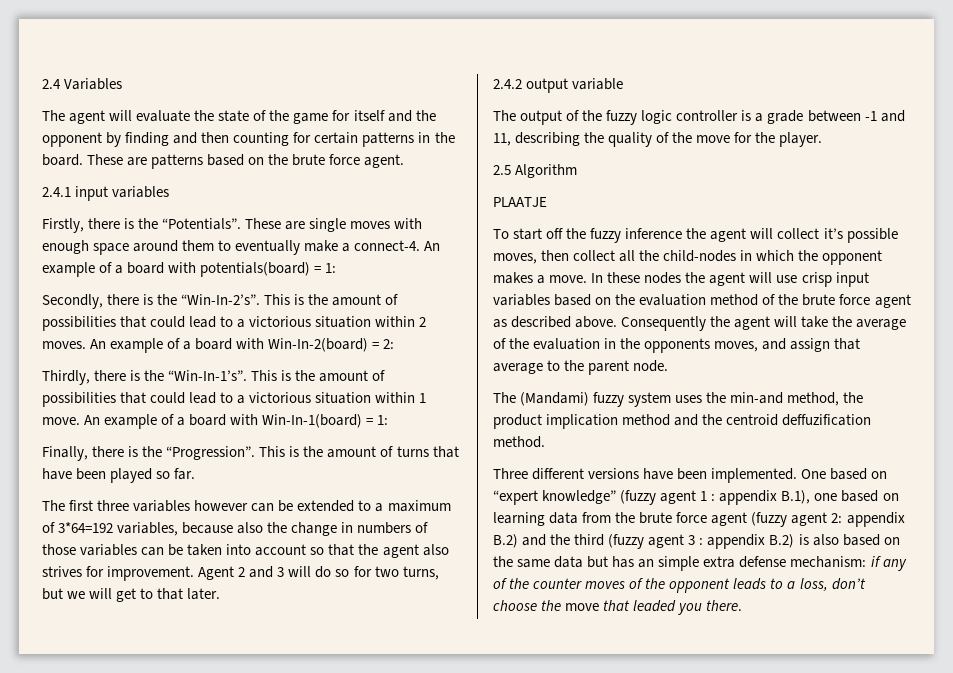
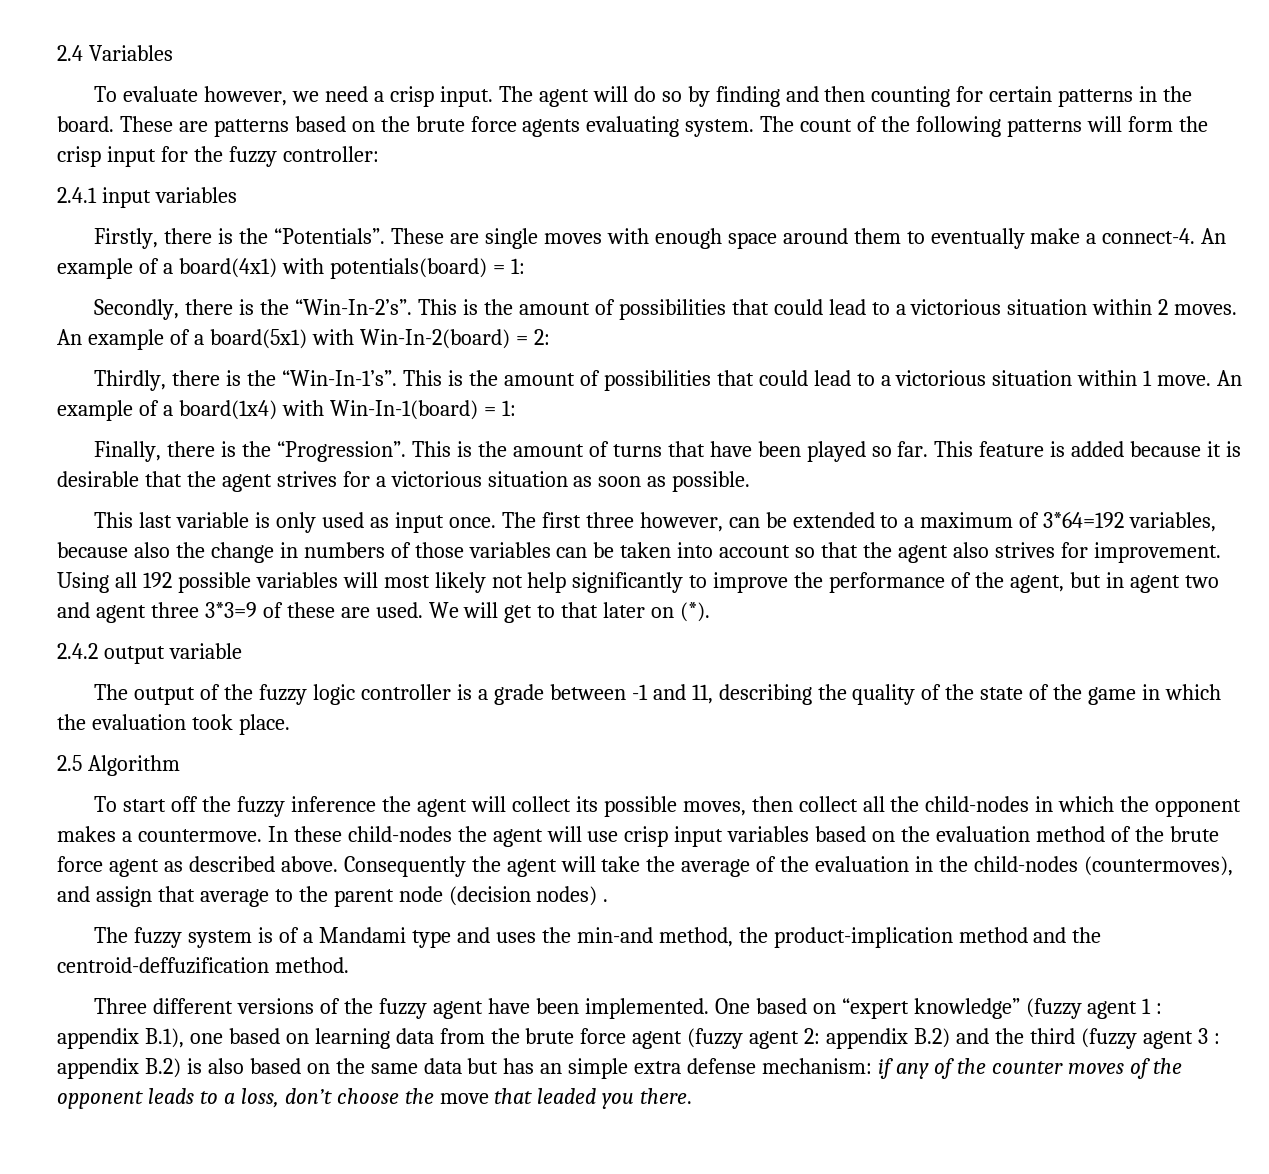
- The agent will evaluate the state of the game for itself and the opponent by finding and then counting for certain patterns in the board.
+ To evaluate however, we need a crisp input. The agent will do so by finding and then counting for certain patterns in the board.
- These are patterns based on the brute force agent.
+ These are patterns based on the brute force agents evaluating system. The count of the following patterns will form the crisp input for the fuzzy controller:
- An example of a board with potentials(board) = 1:
+ An example of a board(4x1) with potentials(board) = 1:
- An example of a board with Win-In-2(board) = 2:
+ An example of a board(5x1) with Win-In-2(board) = 2:
- An example of a board with Win-In-1(board) = 1:
+ An example of a board(1x4) with Win-In-1(board) = 1:
- This is the amount of turns that have been played so far.
- The first three variables however can be extended to a maximum of 3*64=192 variables, because also the change in numbers of those variables can be taken into account so that the agent also strives for improvement.
+ This is the amount of turns that have been played so far. This feature is added because it is desirable that the agent strives for a victorious situation as soon as possible.
+ This last variable is only used as input once. The first three however, can be extended to a maximum of 3*64=192 variables, because also the change in numbers of those variables can be taken into account so that the agent also strives for improvement.
- Agent 2 and 3 will do so for two turns, but we will get to that later.
+ Using all 192 possible variables will most likely not help significantly to improve the performance of the agent, but in agent two and agent three 3*3=9 of these are used. We will get to that later on (*).
- The output of the fuzzy logic controller is a grade between -1 and 11, describing the quality of the move for the player.
+ The output of the fuzzy logic controller is a grade between -1 and 11, describing the quality of the state of the game in which the evaluation took place.
- PLAATJE
- To start off the fuzzy inference the agent will collect it’s possible moves, then collect all the child-nodes in which the opponent makes a move.
+ To start off the fuzzy inference the agent will collect its possible moves, then collect all the child-nodes in which the opponent makes a countermove.
- In these nodes the agent will use crisp input variables based on the evaluation method of the brute force agent as described above.
+ In these child-nodes the agent will use crisp input variables based on the evaluation method of the brute force agent as described above.
- Consequently the agent will take the average of the evaluation in the opponents moves, and assign that average to the parent node.
- The (Mandami) fuzzy system uses the min-and method, the product implication method and the centroid deffuzification method.
+ Consequently the agent will take the average of the evaluation in the child-nodes (countermoves), and assign that average to the parent node (decision nodes) .
+ The fuzzy system is of a Mandami type and uses the min-and method, the product-implication method and the centroid-deffuzification method.
- Three different versions have been implemented.
+ Three different versions of the fuzzy agent have been implemented.

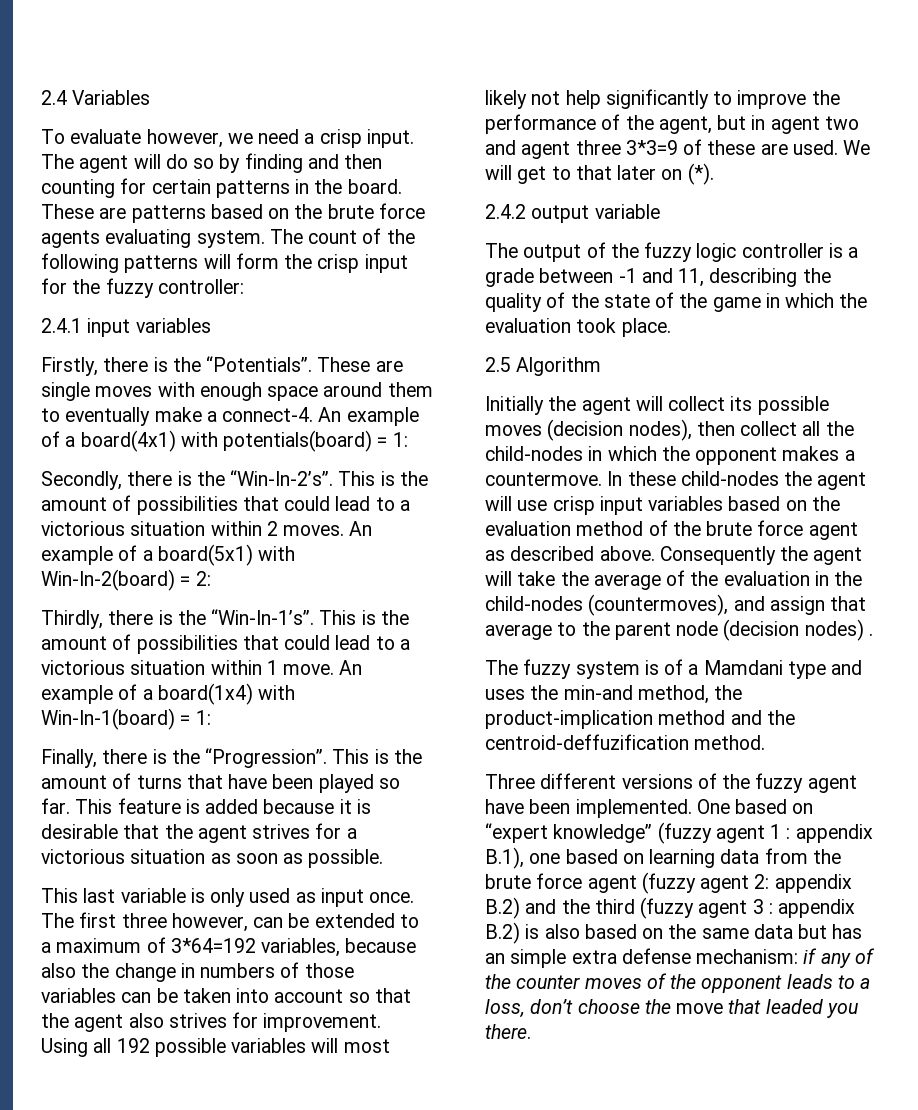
- To start off the fuzzy inference the agent will collect its possible moves, then collect all the child-nodes in which the opponent makes a countermove.
+ Initially the agent will collect its possible moves (decision nodes), then collect all the child-nodes in which the opponent makes a countermove.
- The fuzzy system is of a Mandami type and uses the min-and method, the product-implication method and the centroid-deffuzification method.
+ The fuzzy system is of a Mamdani type and uses the min-and method, the product-implication method and the centroid-deffuzification method.

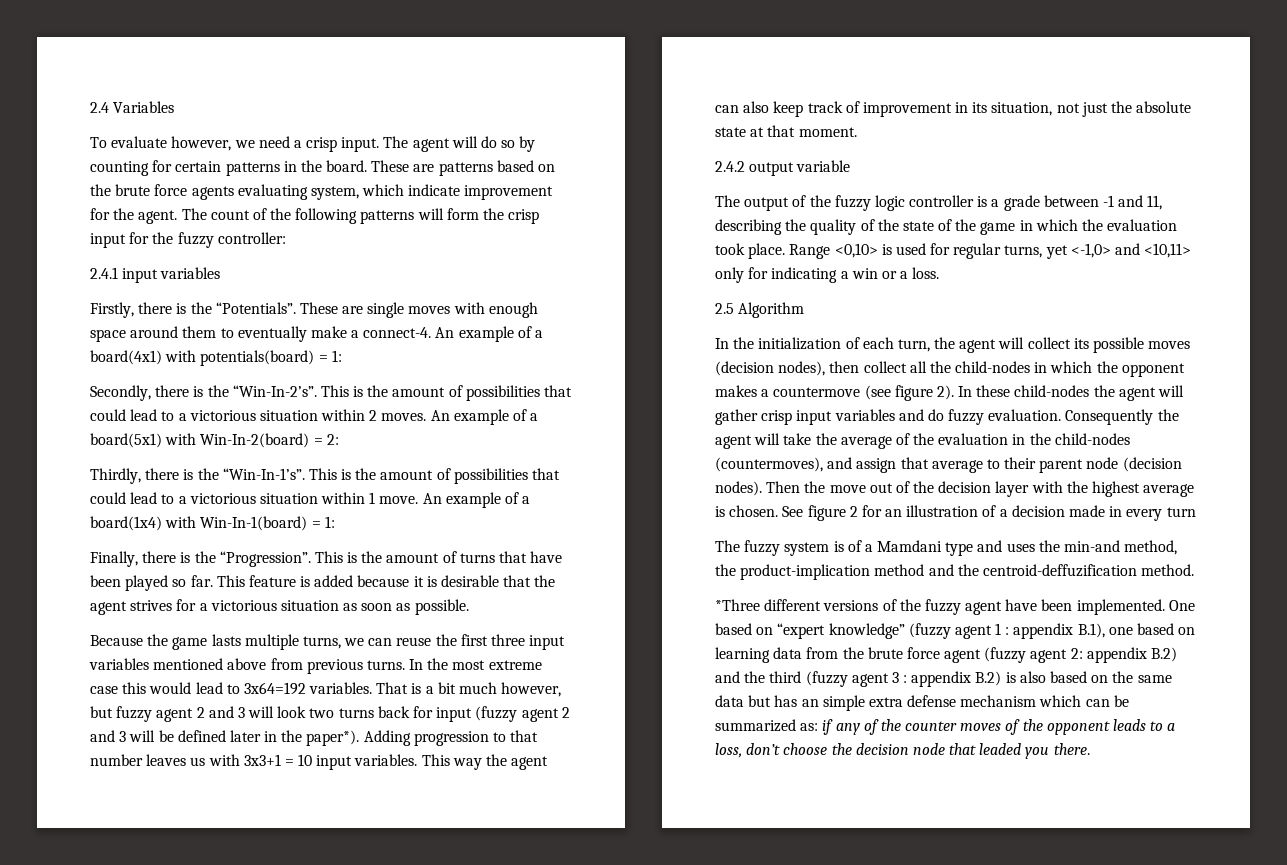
- The agent will do so by finding and then counting for certain patterns in the board.
+ The agent will do so by counting for certain patterns in the board.
- These are patterns based on the brute force agents evaluating system.
+ These are patterns based on the brute force agents evaluating system, which indicate improvement for the agent.
- This last variable is only used as input once. The first three however, can be extended to a maximum of 3*64=192 variables, because also the change in numbers of those variables can be taken into account so that the agent also strives for improvement. Using all 192 possible variables will most likely not help significantly to improve the performance of the agent, but in agent two and agent three 3*3=9 of these are used. We will get to that later on (*).
+ Because the game lasts multiple turns, we can reuse the first three input variables mentioned above from previous turns. In the most extreme case this would lead to 3x64=192 variables. That is a bit much however, but fuzzy agent 2 and 3 will look two turns back for input (fuzzy agent 2 and 3 will be defined later in the paper*). Adding progression to that number leaves us with 3x3+1 = 10 input variables. This way the agent can also keep track of improvement in its situation, not just the absolute state at that moment.
- The output of the fuzzy logic controller is a grade between -1 and 11, describing the quality of the state of the game in which the evaluation took place.
+ The output of the fuzzy logic controller is a grade between -1 and 11, describing the quality of the state of the game in which the evaluation took place. Range <0,10> is used for regular turns, yet <-1,0> and <10,11> only for indicating a win or a loss.
  2.5 Algorithm
- Initially the agent will collect its possible moves (decision nodes), then collect all the child-nodes in which the opponent makes a countermove.
+ In the initialization of each turn, the agent will collect its possible moves (decision nodes), then collect all the child-nodes in which the opponent makes a countermove (see figure 2).
- In these child-nodes the agent will use crisp input variables based on the evaluation method of the brute force agent as described above.
+ In these child-nodes the agent will gather crisp input variables and do fuzzy evaluation.
- Consequently the agent will take the average of the evaluation in the child-nodes (countermoves), and assign that average to the parent node (decision nodes) .
+ Consequently the agent will take the average of the evaluation in the child-nodes (countermoves), and assign that average to their parent node (decision nodes). Then the move out of the decision layer with the highest average is chosen. See figure 2 for an illustration of a decision made in every turn
- Three different versions of the fuzzy agent have been implemented.
+ *Three different versions of the fuzzy agent have been implemented.
- appendix B.2) is also based on the same data but has an simple extra defense mechanism:
+ appendix B.2) is also based on the same data but has an simple extra defense mechanism which can be summarized as:
- if any of the counter moves of the opponent leads to a loss, don’t choose the move that leaded you there.
+ if any of the counter moves of the opponent leads to a loss, don’t choose the decision node that leaded you there.

